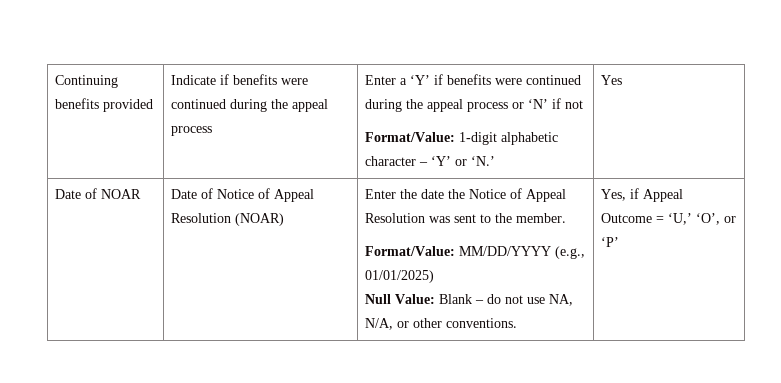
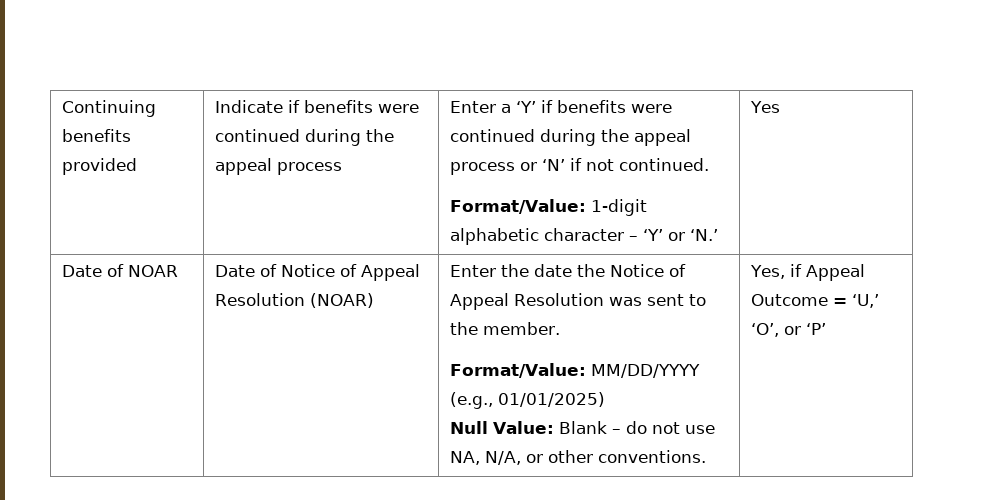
- Continuing benefits provided | Indicate if benefits were continued during the appeal process | Enter a ‘Y’ if benefits were continued during the appeal process or ‘N’ if not
+ Continuing benefits provided | Indicate if benefits were continued during the appeal process | Enter a ‘Y’ if benefits were continued during the appeal process or ‘N’ if not continued.

